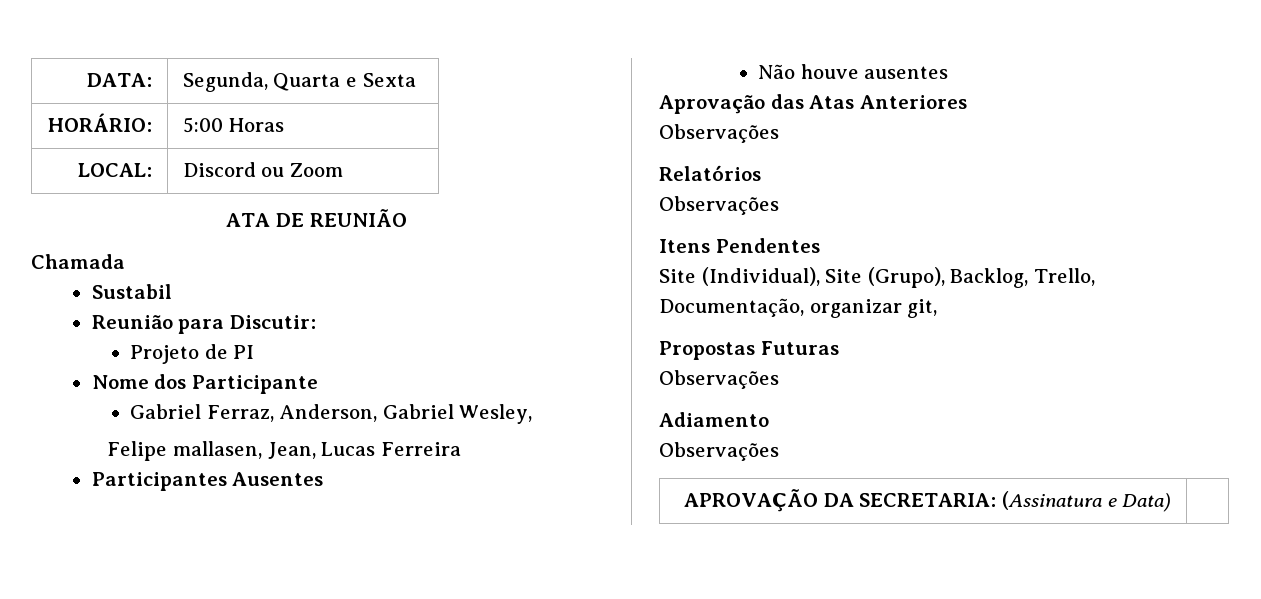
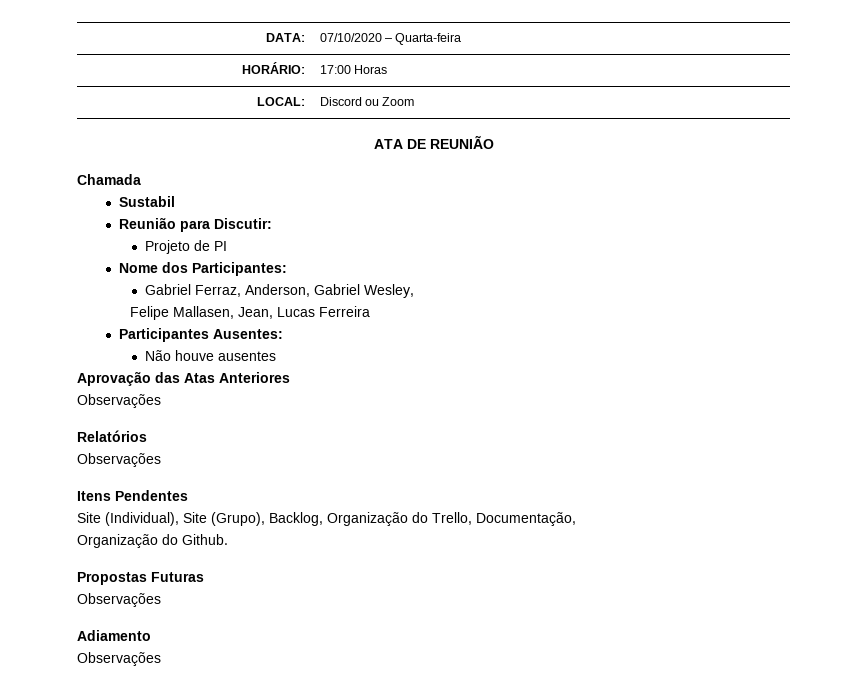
- DATA: | Segunda, Quarta e Sexta
+ DATA: | 07/10/2020 – Quarta-feira
- HORÁRIO: | 5:00 Horas
+ HORÁRIO: | 17:00 Horas
- Nome dos Participante
+ Nome dos Participantes:
- Felipe mallasen, Jean, Lucas Ferreira
+ Felipe Mallasen, Jean, Lucas Ferreira
- Participantes Ausentes
+ Participantes Ausentes:
- Site (Individual), Site (Grupo), Backlog, Trello, Documentação, organizar git,
+ Site (Individual), Site (Grupo), Backlog, Organização do Trello, Documentação,
+ Organização do Github.
- APROVAÇÃO DA SECRETARIA: (Assinatura e Data) |

